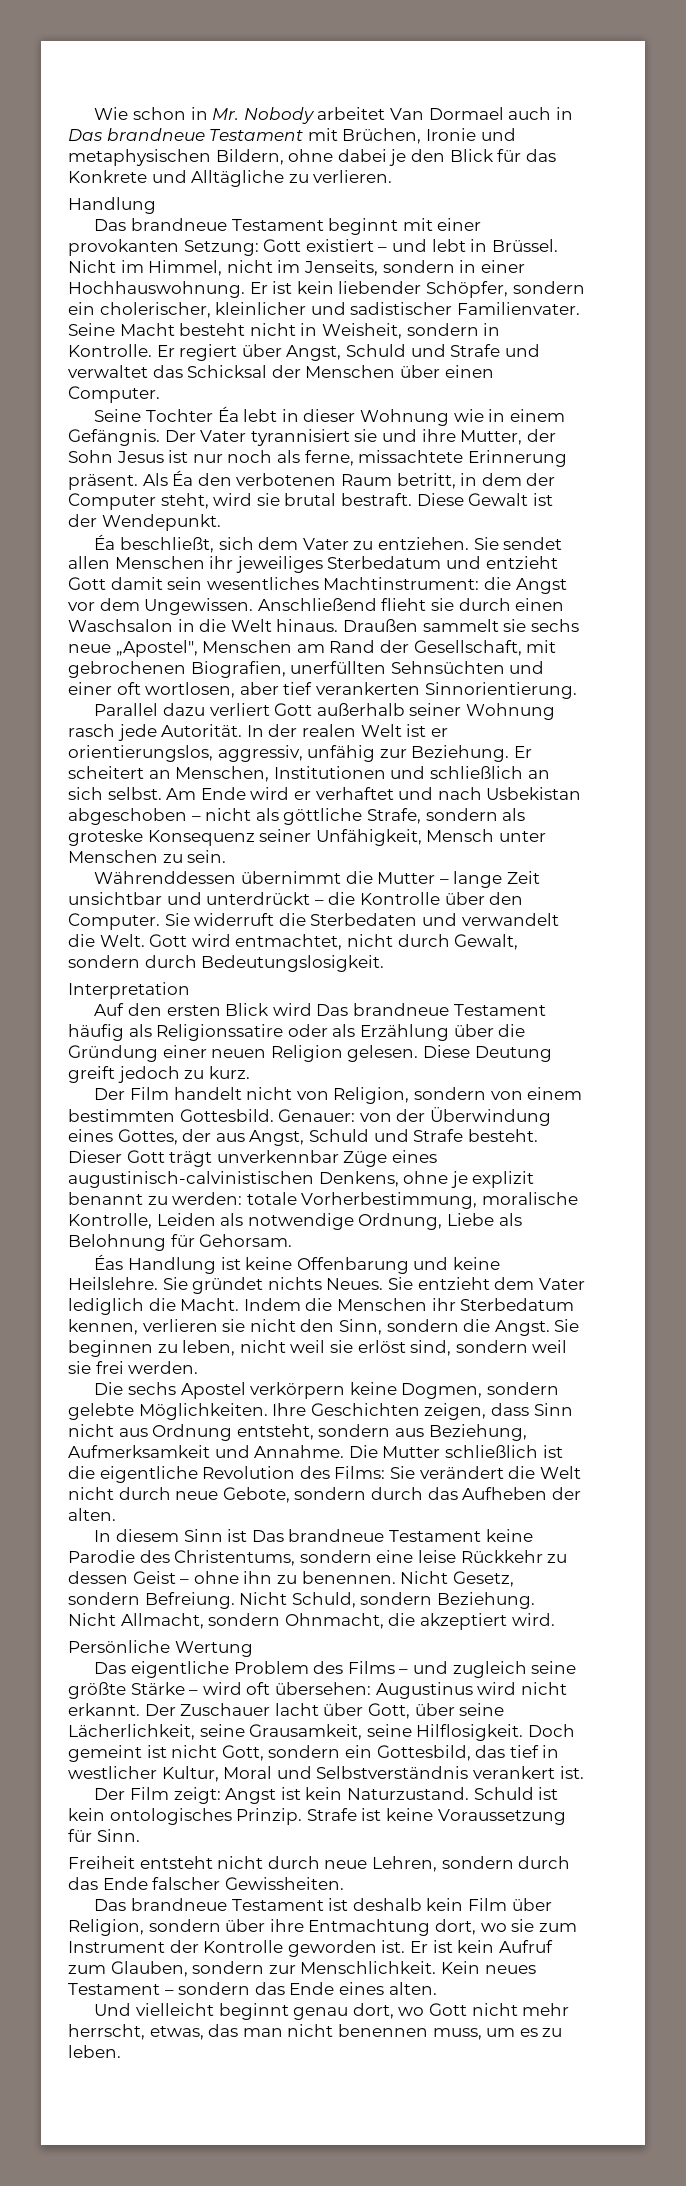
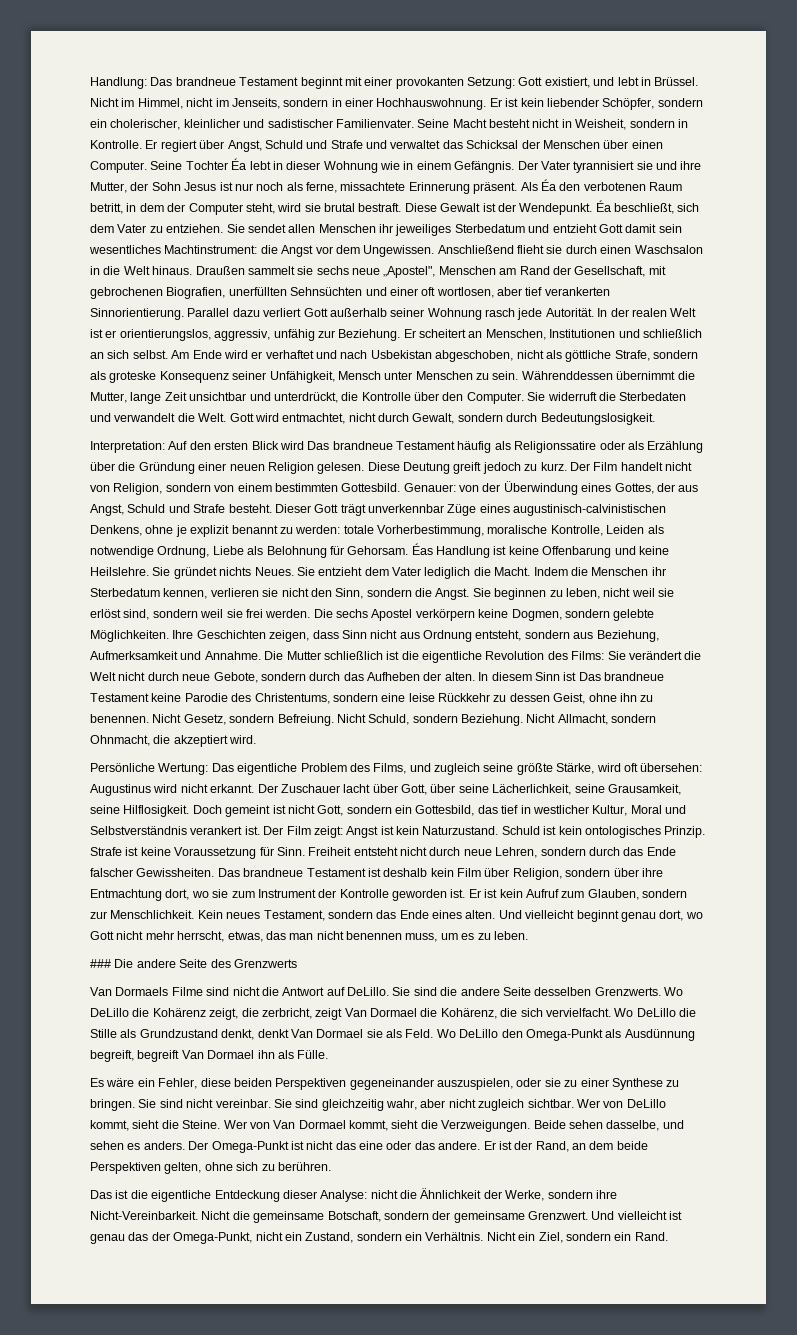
- Wie schon in Mr. Nobody arbeitet Van Dormael auch in Das brandneue Testament mit Brüchen, Ironie und metaphysischen Bildern, ohne dabei je den Blick für das Konkrete und Alltägliche zu verlieren.
- Handlung
- Das brandneue Testament beginnt mit einer provokanten Setzung: Gott existiert – und lebt in Brüssel.
+ Handlung: Das brandneue Testament beginnt mit einer provokanten Setzung: Gott existiert, und lebt in Brüssel.
- Er regiert über Angst, Schuld und Strafe und verwaltet das Schicksal der Menschen über einen Computer.
- Seine Tochter Éa lebt in dieser Wohnung wie in einem Gefängnis.
+ Er regiert über Angst, Schuld und Strafe und verwaltet das Schicksal der Menschen über einen Computer. Seine Tochter Éa lebt in dieser Wohnung wie in einem Gefängnis.
- Diese Gewalt ist der Wendepunkt.
- Éa beschließt, sich dem Vater zu entziehen.
+ Diese Gewalt ist der Wendepunkt. Éa beschließt, sich dem Vater zu entziehen.
- Draußen sammelt sie sechs neue „Apostel", Menschen am Rand der Gesellschaft, mit gebrochenen Biografien, unerfüllten Sehnsüchten und einer oft wortlosen, aber tief verankerten Sinnorientierung.
- Parallel dazu verliert Gott außerhalb seiner Wohnung rasch jede Autorität.
+ Draußen sammelt sie sechs neue „Apostel", Menschen am Rand der Gesellschaft, mit gebrochenen Biografien, unerfüllten Sehnsüchten und einer oft wortlosen, aber tief verankerten Sinnorientierung. Parallel dazu verliert Gott außerhalb seiner Wohnung rasch jede Autorität.
- Am Ende wird er verhaftet und nach Usbekistan abgeschoben – nicht als göttliche Strafe, sondern als groteske Konsequenz seiner Unfähigkeit, Mensch unter Menschen zu sein.
- Währenddessen übernimmt die Mutter – lange Zeit unsichtbar und unterdrückt – die Kontrolle über den Computer.
+ Am Ende wird er verhaftet und nach Usbekistan abgeschoben, nicht als göttliche Strafe, sondern als groteske Konsequenz seiner Unfähigkeit, Mensch unter Menschen zu sein. Währenddessen übernimmt die Mutter, lange Zeit unsichtbar und unterdrückt, die Kontrolle über den Computer.
- Interpretation
- Auf den ersten Blick wird Das brandneue Testament häufig als Religionssatire oder als Erzählung über die Gründung einer neuen Religion gelesen.
+ Interpretation: Auf den ersten Blick wird Das brandneue Testament häufig als Religionssatire oder als Erzählung über die Gründung einer neuen Religion gelesen.
- Diese Deutung greift jedoch zu kurz.
- Der Film handelt nicht von Religion, sondern von einem bestimmten Gottesbild.
+ Diese Deutung greift jedoch zu kurz. Der Film handelt nicht von Religion, sondern von einem bestimmten Gottesbild.
- Dieser Gott trägt unverkennbar Züge eines augustinisch-calvinistischen Denkens, ohne je explizit benannt zu werden: totale Vorherbestimmung, moralische Kontrolle, Leiden als notwendige Ordnung, Liebe als Belohnung für Gehorsam.
- Éas Handlung ist keine Offenbarung und keine Heilslehre.
+ Dieser Gott trägt unverkennbar Züge eines augustinisch-calvinistischen Denkens, ohne je explizit benannt zu werden: totale Vorherbestimmung, moralische Kontrolle, Leiden als notwendige Ordnung, Liebe als Belohnung für Gehorsam. Éas Handlung ist keine Offenbarung und keine Heilslehre.
- Sie beginnen zu leben, nicht weil sie erlöst sind, sondern weil sie frei werden.
- Die sechs Apostel verkörpern keine Dogmen, sondern gelebte Möglichkeiten.
+ Sie beginnen zu leben, nicht weil sie erlöst sind, sondern weil sie frei werden. Die sechs Apostel verkörpern keine Dogmen, sondern gelebte Möglichkeiten.
- Die Mutter schließlich ist die eigentliche Revolution des Films: Sie verändert die Welt nicht durch neue Gebote, sondern durch das Aufheben der alten.
- In diesem Sinn ist Das brandneue Testament keine Parodie des Christentums, sondern eine leise Rückkehr zu dessen Geist – ohne ihn zu benennen.
+ Die Mutter schließlich ist die eigentliche Revolution des Films: Sie verändert die Welt nicht durch neue Gebote, sondern durch das Aufheben der alten. In diesem Sinn ist Das brandneue Testament keine Parodie des Christentums, sondern eine leise Rückkehr zu dessen Geist, ohne ihn zu benennen.
- Persönliche Wertung
- Das eigentliche Problem des Films – und zugleich seine größte Stärke – wird oft übersehen: Augustinus wird nicht erkannt.
+ Persönliche Wertung: Das eigentliche Problem des Films, und zugleich seine größte Stärke, wird oft übersehen: Augustinus wird nicht erkannt.
- Doch gemeint ist nicht Gott, sondern ein Gottesbild, das tief in westlicher Kultur, Moral und Selbstverständnis verankert ist.
- Der Film zeigt: Angst ist kein Naturzustand.
+ Doch gemeint ist nicht Gott, sondern ein Gottesbild, das tief in westlicher Kultur, Moral und Selbstverständnis verankert ist. Der Film zeigt: Angst ist kein Naturzustand.
- Strafe ist keine Voraussetzung für Sinn.
- Freiheit entsteht nicht durch neue Lehren, sondern durch das Ende falscher Gewissheiten.
- Das brandneue Testament ist deshalb kein Film über Religion, sondern über ihre Entmachtung dort, wo sie zum Instrument der Kontrolle geworden ist.
+ Strafe ist keine Voraussetzung für Sinn. Freiheit entsteht nicht durch neue Lehren, sondern durch das Ende falscher Gewissheiten. Das brandneue Testament ist deshalb kein Film über Religion, sondern über ihre Entmachtung dort, wo sie zum Instrument der Kontrolle geworden ist.
- Kein neues Testament – sondern das Ende eines alten.
- Und vielleicht beginnt genau dort, wo Gott nicht mehr herrscht, etwas, das man nicht benennen muss, um es zu leben.
+ Kein neues Testament, sondern das Ende eines alten. Und vielleicht beginnt genau dort, wo Gott nicht mehr herrscht, etwas, das man nicht benennen muss, um es zu leben.
+ ### Die andere Seite des Grenzwerts
+ Van Dormaels Filme sind nicht die Antwort auf DeLillo. Sie sind die andere Seite desselben Grenzwerts. Wo DeLillo die Kohärenz zeigt, die zerbricht, zeigt Van Dormael die Kohärenz, die sich vervielfacht. Wo DeLillo die Stille als Grundzustand denkt, denkt Van Dormael sie als Feld. Wo DeLillo den Omega-Punkt als Ausdünnung begreift, begreift Van Dormael ihn als Fülle.
+ Es wäre ein Fehler, diese beiden Perspektiven gegeneinander auszuspielen, oder sie zu einer Synthese zu bringen. Sie sind nicht vereinbar. Sie sind gleichzeitig wahr, aber nicht zugleich sichtbar. Wer von DeLillo kommt, sieht die Steine. Wer von Van Dormael kommt, sieht die Verzweigungen. Beide sehen dasselbe, und sehen es anders. Der Omega-Punkt ist nicht das eine oder das andere. Er ist der Rand, an dem beide Perspektiven gelten, ohne sich zu berühren.
+ Das ist die eigentliche Entdeckung dieser Analyse: nicht die Ähnlichkeit der Werke, sondern ihre Nicht-Vereinbarkeit. Nicht die gemeinsame Botschaft, sondern der gemeinsame Grenzwert. Und vielleicht ist genau das der Omega-Punkt, nicht ein Zustand, sondern ein Verhältnis. Nicht ein Ziel, sondern ein Rand.

